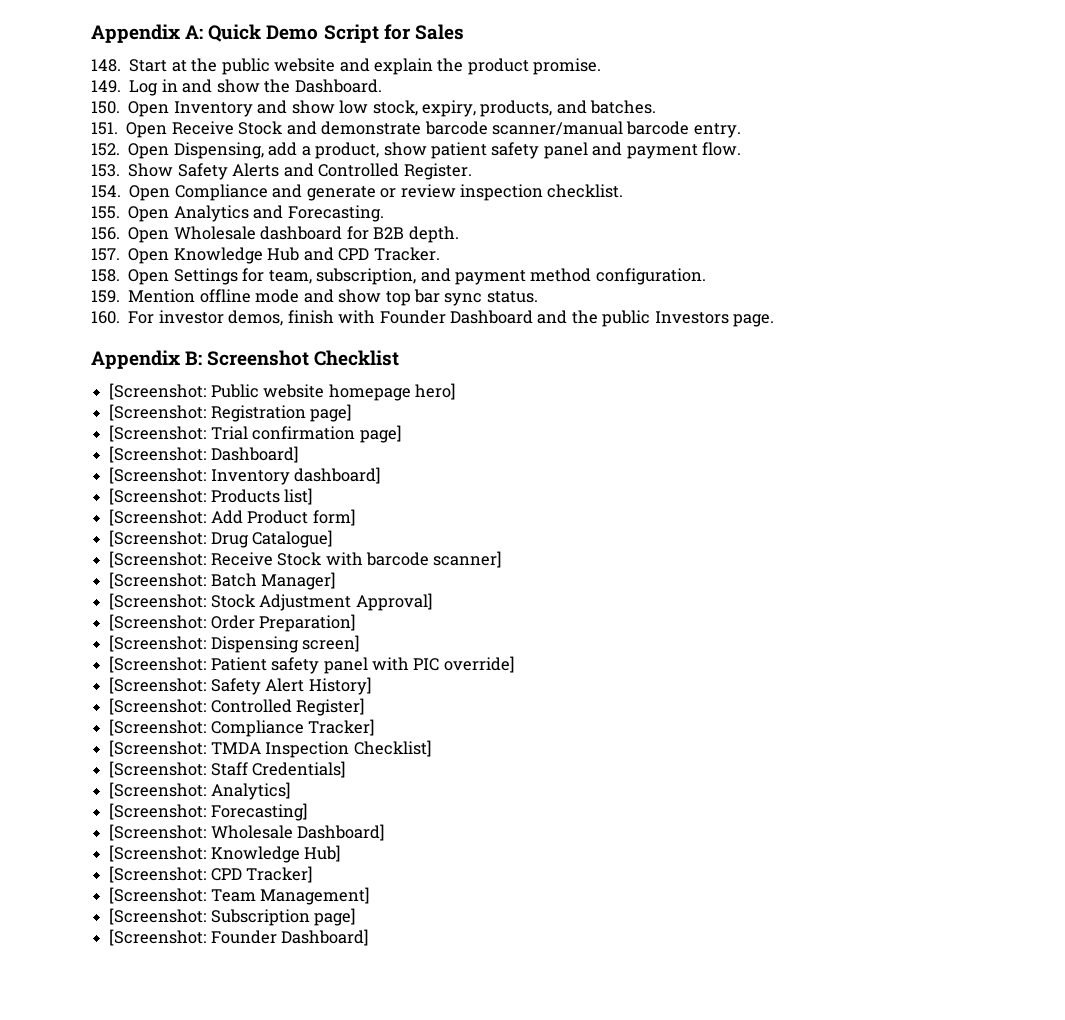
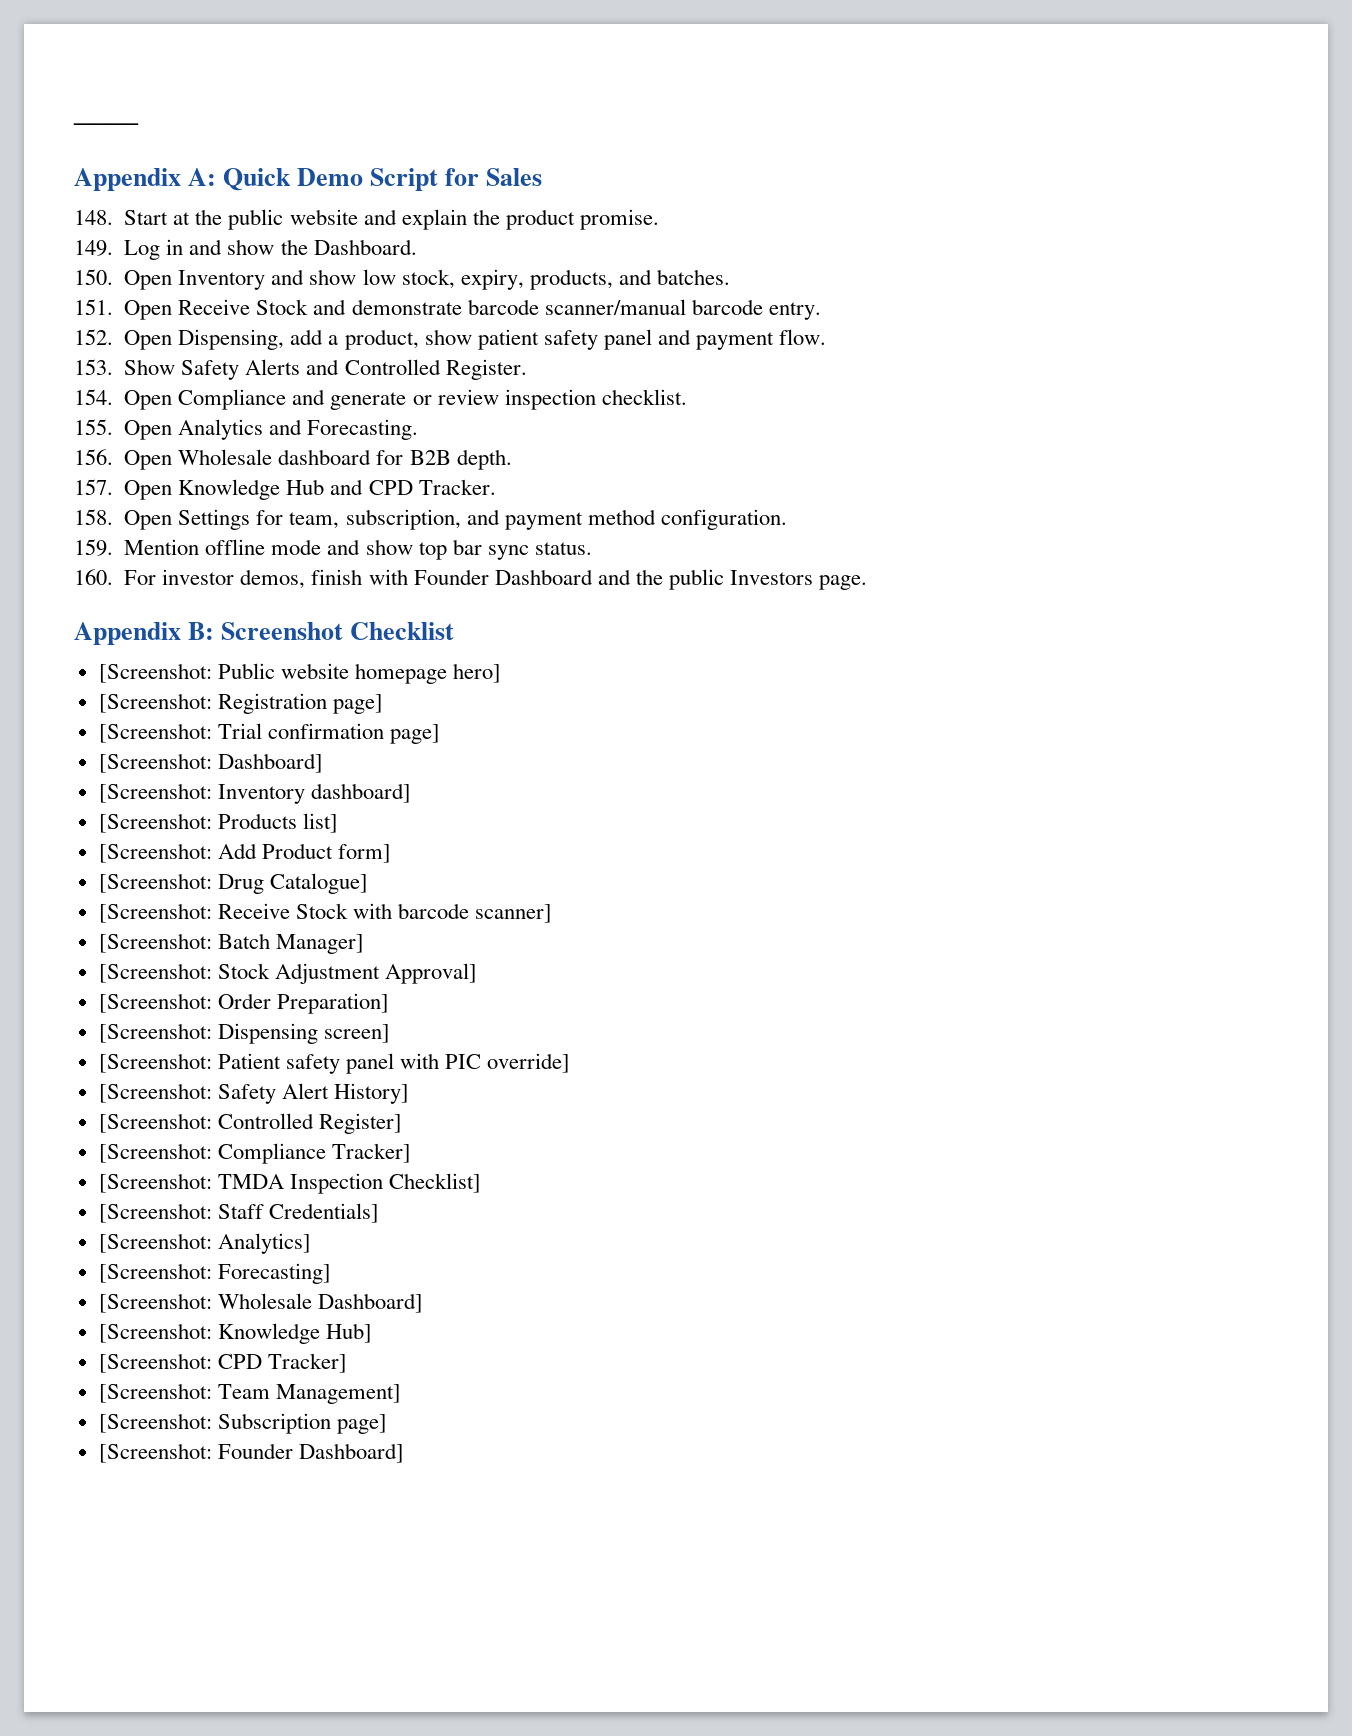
+ ────

